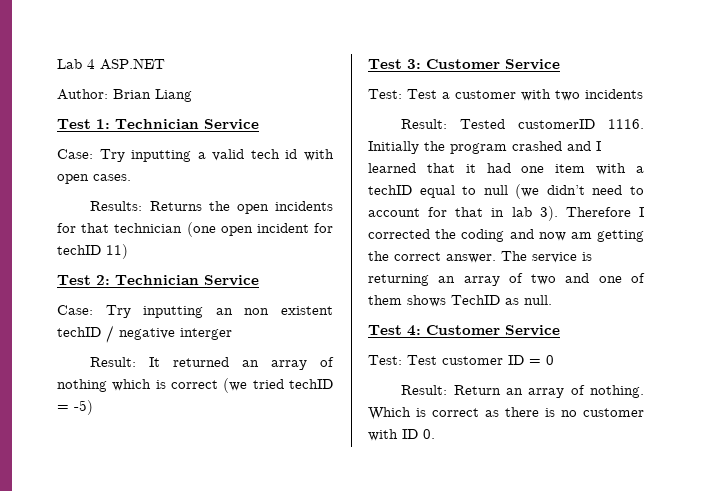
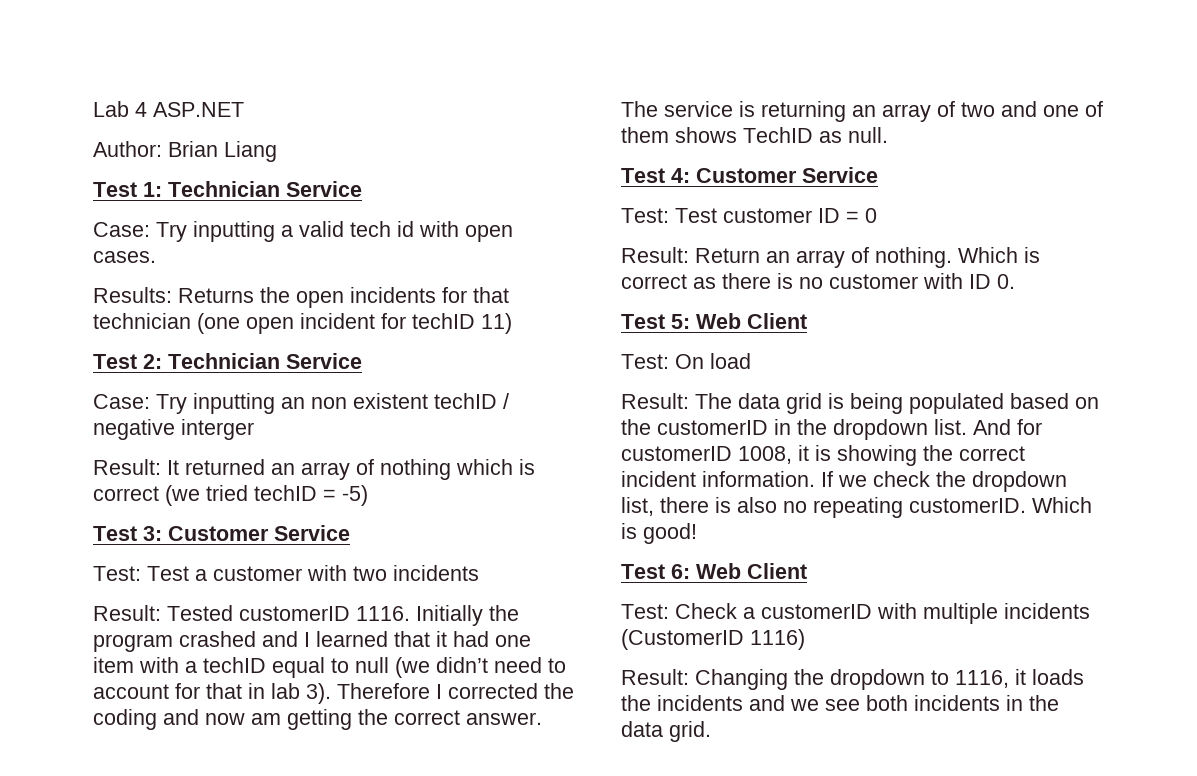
+ Test 5: Web Client
+ Test: On load
+ Result: The data grid is being populated based on the customerID in the dropdown list. And for customerID 1008, it is showing the correct incident information. If we check the dropdown list, there is also no repeating customerID. Which is good!
+ Test 6: Web Client
+ Test: Check a customerID with multiple incidents (CustomerID 1116)
+ Result: Changing the dropdown to 1116, it loads the incidents and we see both incidents in the data grid.

